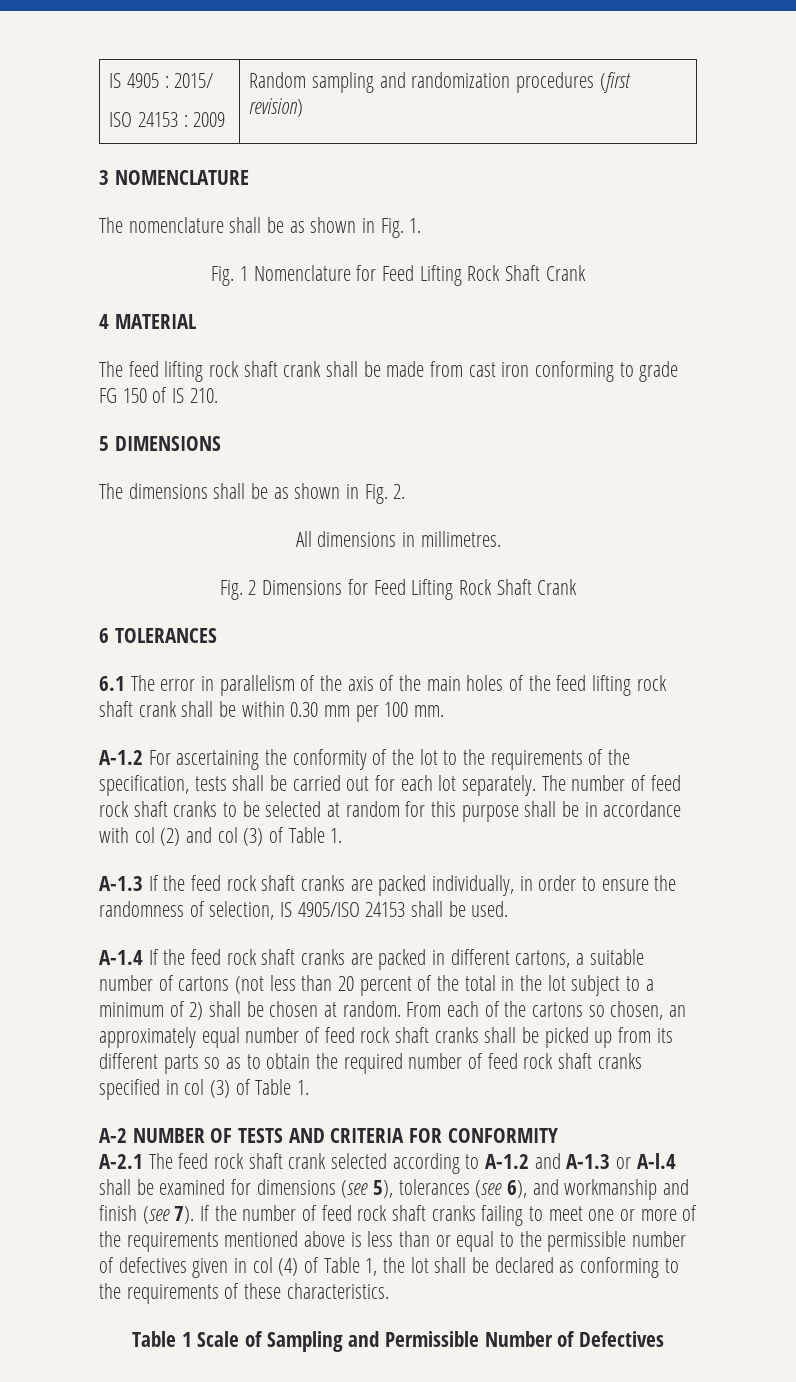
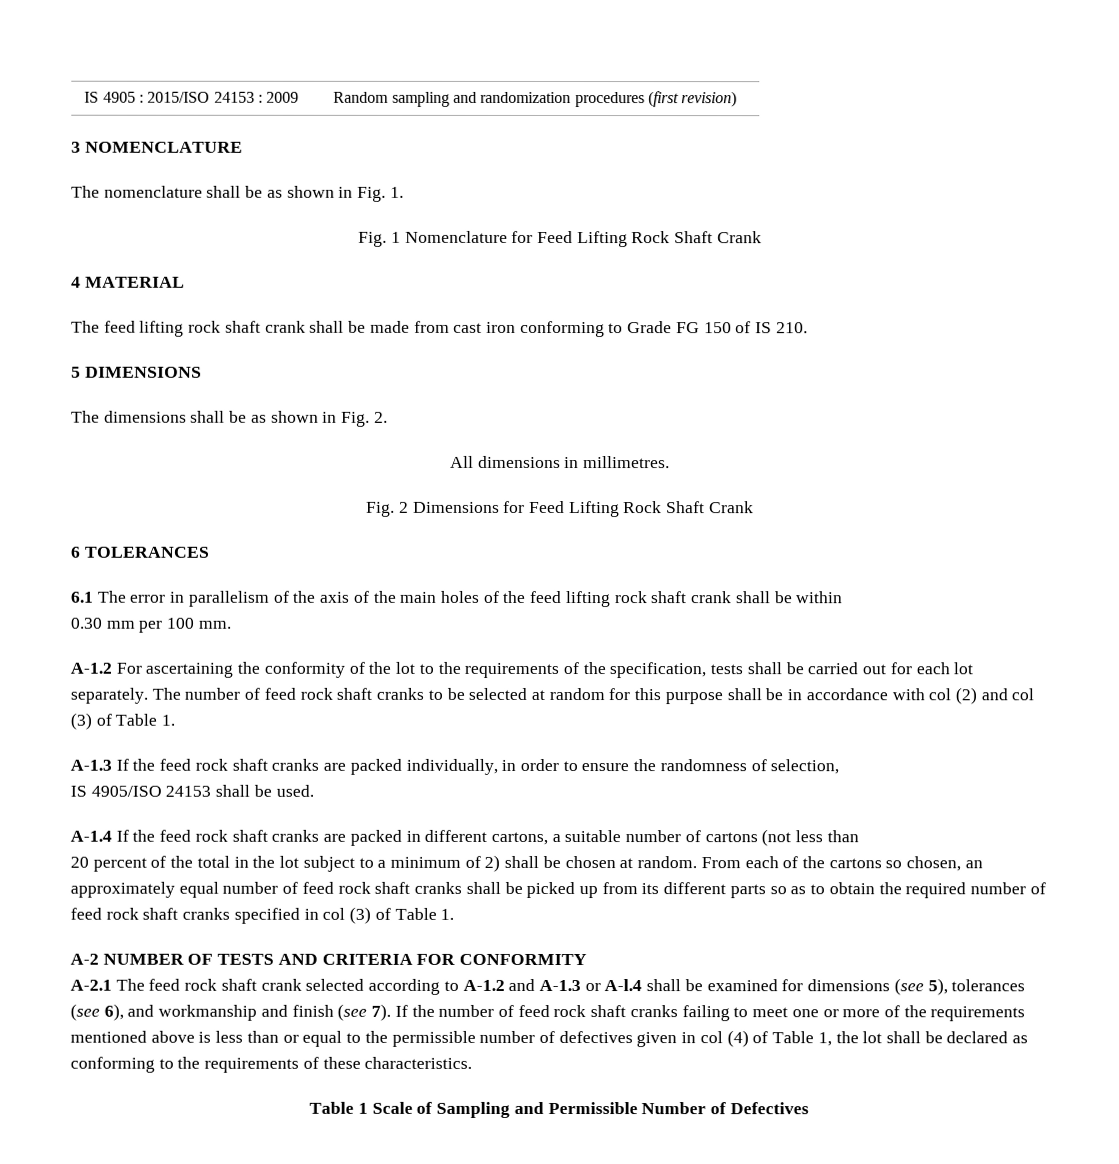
- IS 4905 : 2015/
- ISO 24153 : 2009 | Random sampling and randomization procedures (first revision)
+ IS 4905 : 2015/ISO 24153 : 2009 | Random sampling and randomization procedures (first revision)
- The feed lifting rock shaft crank shall be made from cast iron conforming to grade FG 150 of IS 210.
+ The feed lifting rock shaft crank shall be made from cast iron conforming to Grade FG 150 of IS 210.
- 6.1 The error in parallelism of the axis of the main holes of the feed lifting rock shaft crank shall be within 0.30 mm per 100 mm.
+ 6.1 The error in parallelism of the axis of the main holes of the feed lifting rock shaft crank shall be within
+ 0.30 mm per 100 mm.
- A-1.3 If the feed rock shaft cranks are packed individually, in order to ensure the randomness of selection, IS 4905/ISO 24153 shall be used.
+ A-1.3 If the feed rock shaft cranks are packed individually, in order to ensure the randomness of selection,
+ IS 4905/ISO 24153 shall be used.
- A-1.4 If the feed rock shaft cranks are packed in different cartons, a suitable number of cartons (not less than 20 percent of the total in the lot subject to a minimum of 2) shall be chosen at random.
+ A-1.4 If the feed rock shaft cranks are packed in different cartons, a suitable number of cartons (not less than
+ 20 percent of the total in the lot subject to a minimum of 2) shall be chosen at random.

